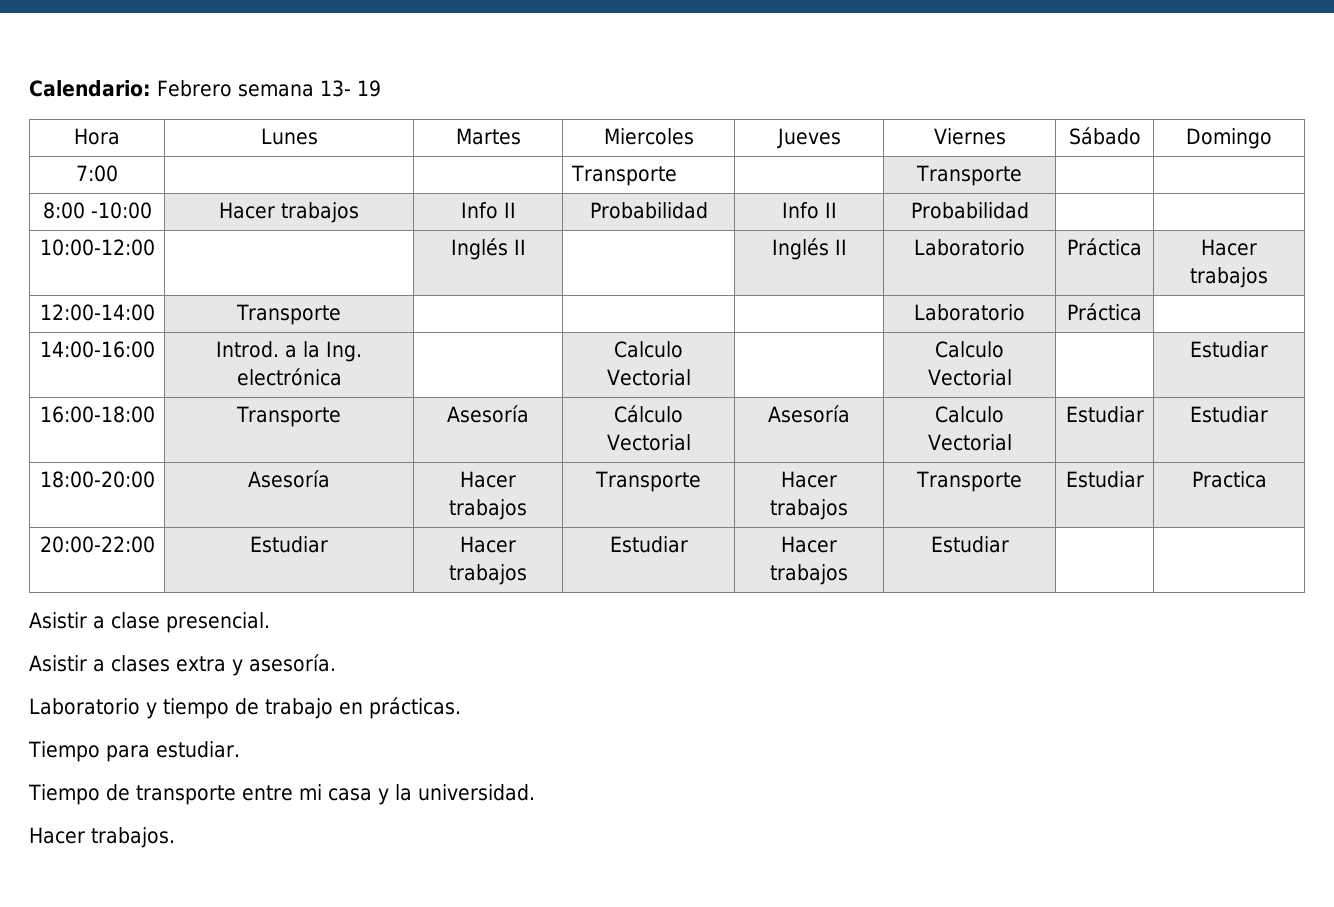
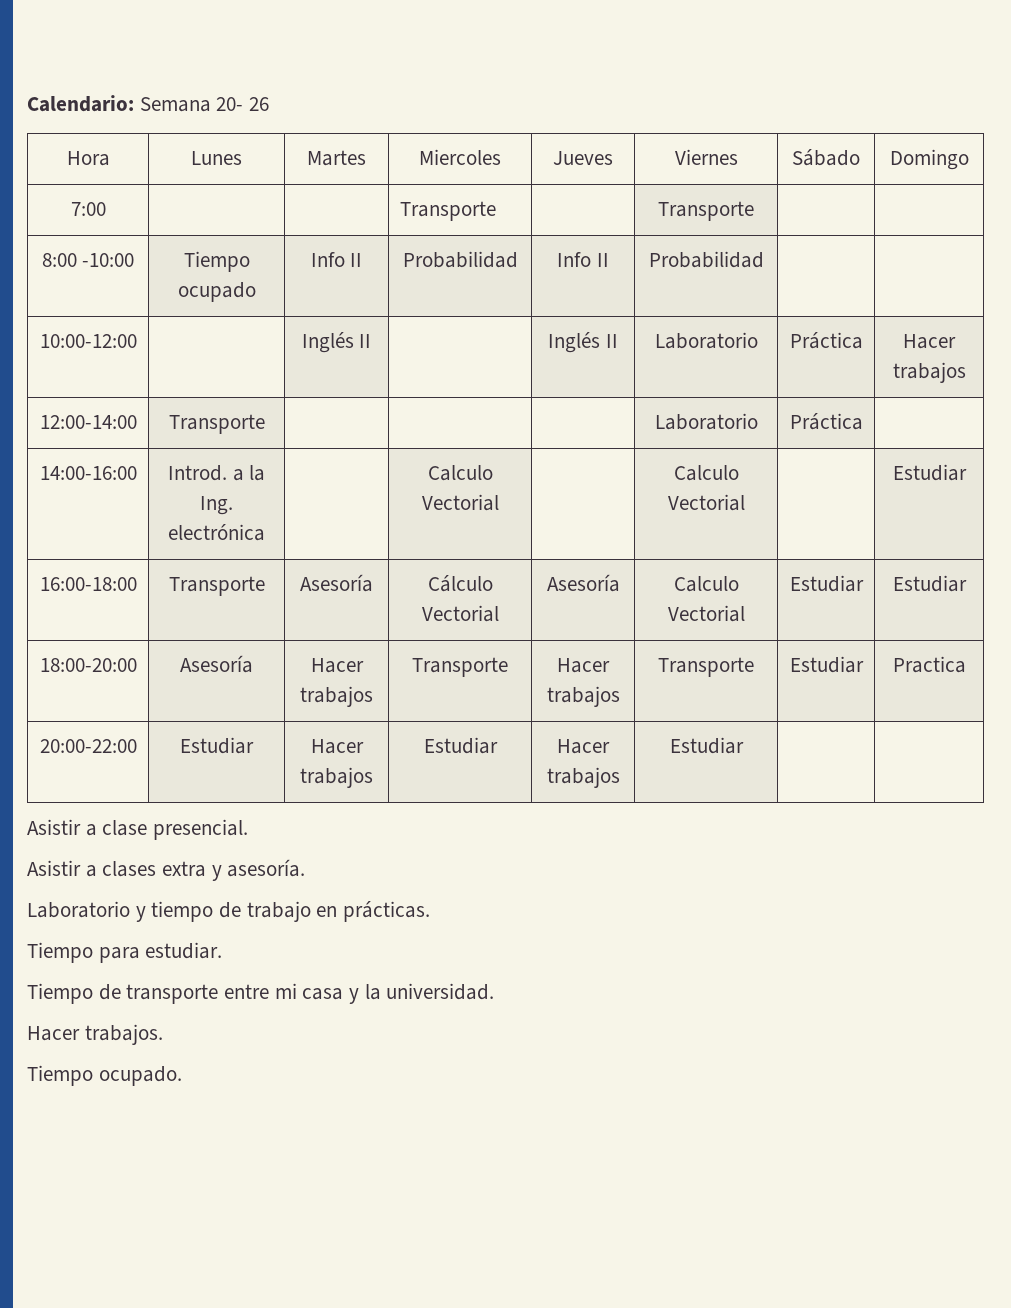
- Calendario: Febrero semana 13- 19
+ Calendario: Semana 20- 26
- 8:00 -10:00 | Hacer trabajos | Info II | Probabilidad | Info II | Probabilidad | |
+ 8:00 -10:00 | Tiempo ocupado | Info II | Probabilidad | Info II | Probabilidad | |
+ Tiempo ocupado.

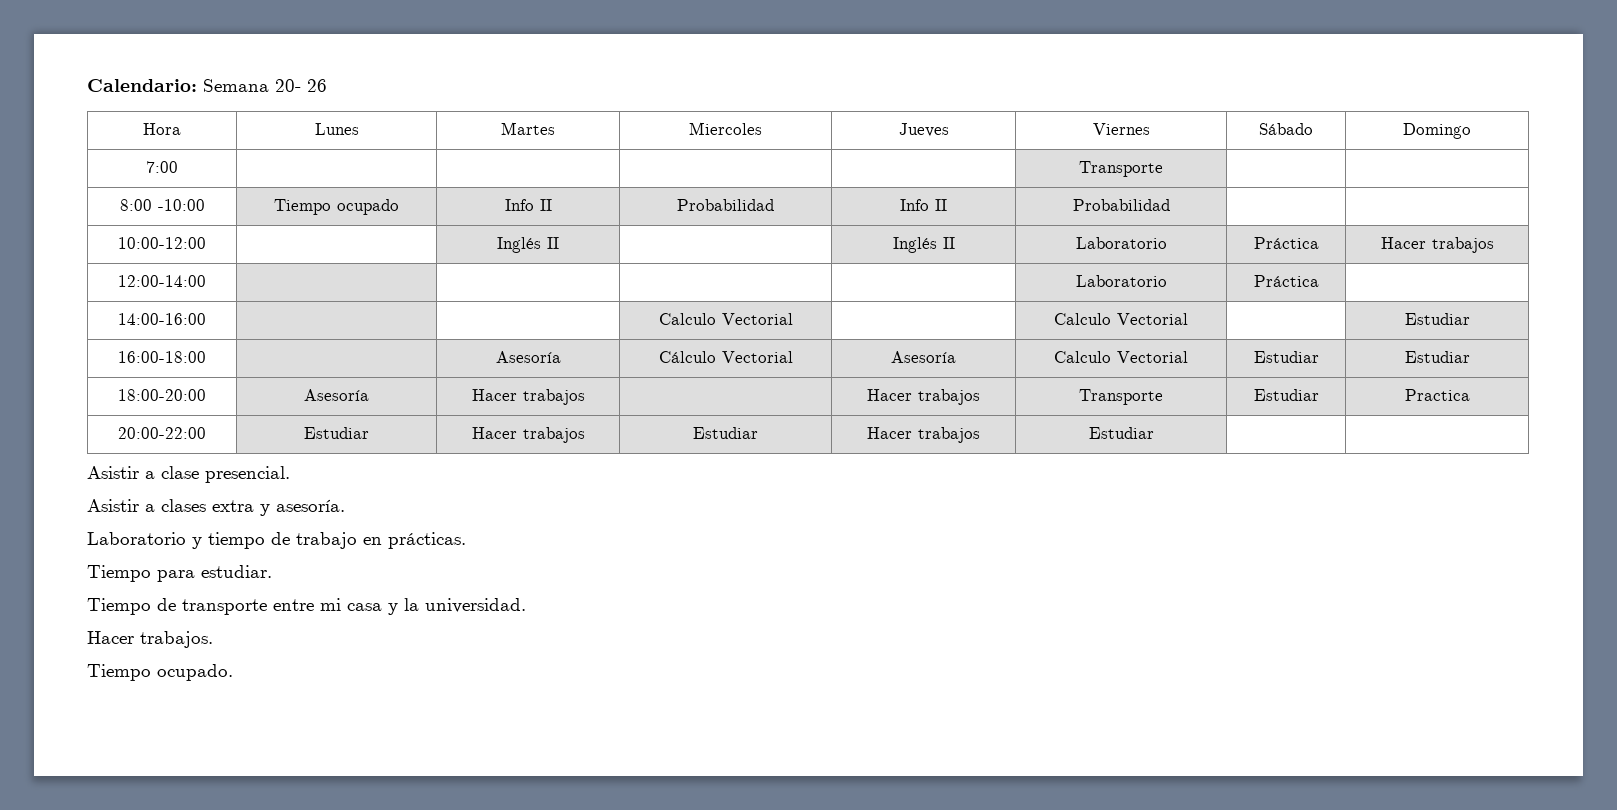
- 7:00 | | | Transporte | | Transporte | |
+ 7:00 | | | | | Transporte | |
- 12:00-14:00 | Transporte | | | | Laboratorio | Práctica |
+ 12:00-14:00 | | | | | Laboratorio | Práctica |
- 14:00-16:00 | Introd. a la Ing. electrónica | | Calculo Vectorial | | Calculo Vectorial | | Estudiar
+ 14:00-16:00 | | | Calculo Vectorial | | Calculo Vectorial | | Estudiar
- 16:00-18:00 | Transporte | Asesoría | Cálculo Vectorial | Asesoría | Calculo Vectorial | Estudiar | Estudiar
+ 16:00-18:00 | | Asesoría | Cálculo Vectorial | Asesoría | Calculo Vectorial | Estudiar | Estudiar
- 18:00-20:00 | Asesoría | Hacer trabajos | Transporte | Hacer trabajos | Transporte | Estudiar | Practica
+ 18:00-20:00 | Asesoría | Hacer trabajos | | Hacer trabajos | Transporte | Estudiar | Practica

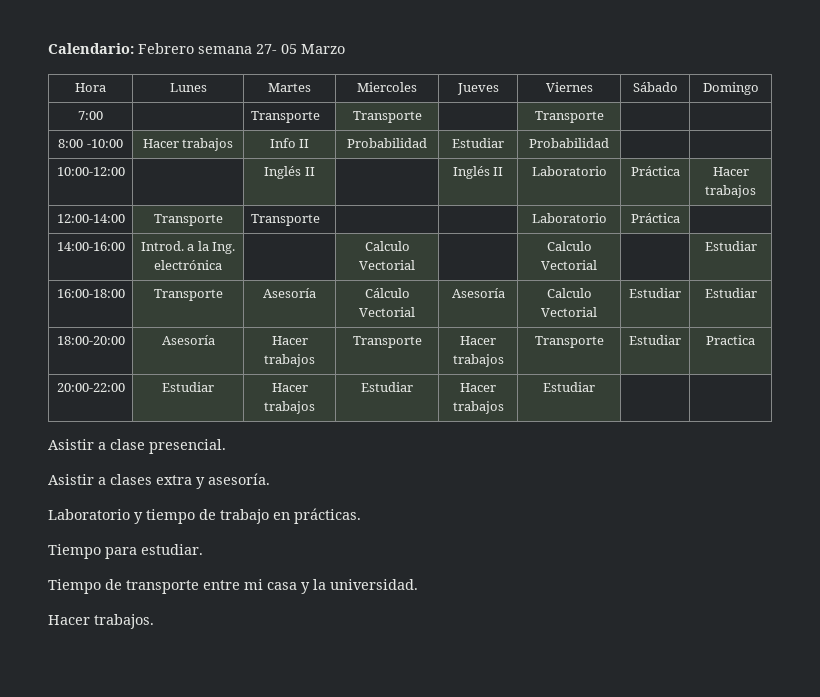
- Calendario: Semana 20- 26
+ Calendario: Febrero semana 27- 05 Marzo
- 7:00 | | | | | Transporte | |
+ 7:00 | | Transporte | Transporte | | Transporte | |
- 8:00 -10:00 | Tiempo ocupado | Info II | Probabilidad | Info II | Probabilidad | |
+ 8:00 -10:00 | Hacer trabajos | Info II | Probabilidad | Estudiar | Probabilidad | |
- 12:00-14:00 | | | | | Laboratorio | Práctica |
+ 12:00-14:00 | Transporte | Transporte | | | Laboratorio | Práctica |
- 14:00-16:00 | | | Calculo Vectorial | | Calculo Vectorial | | Estudiar
+ 14:00-16:00 | Introd. a la Ing. electrónica | | Calculo Vectorial | | Calculo Vectorial | | Estudiar
- 16:00-18:00 | | Asesoría | Cálculo Vectorial | Asesoría | Calculo Vectorial | Estudiar | Estudiar
+ 16:00-18:00 | Transporte | Asesoría | Cálculo Vectorial | Asesoría | Calculo Vectorial | Estudiar | Estudiar
- 18:00-20:00 | Asesoría | Hacer trabajos | | Hacer trabajos | Transporte | Estudiar | Practica
+ 18:00-20:00 | Asesoría | Hacer trabajos | Transporte | Hacer trabajos | Transporte | Estudiar | Practica
- Tiempo ocupado.

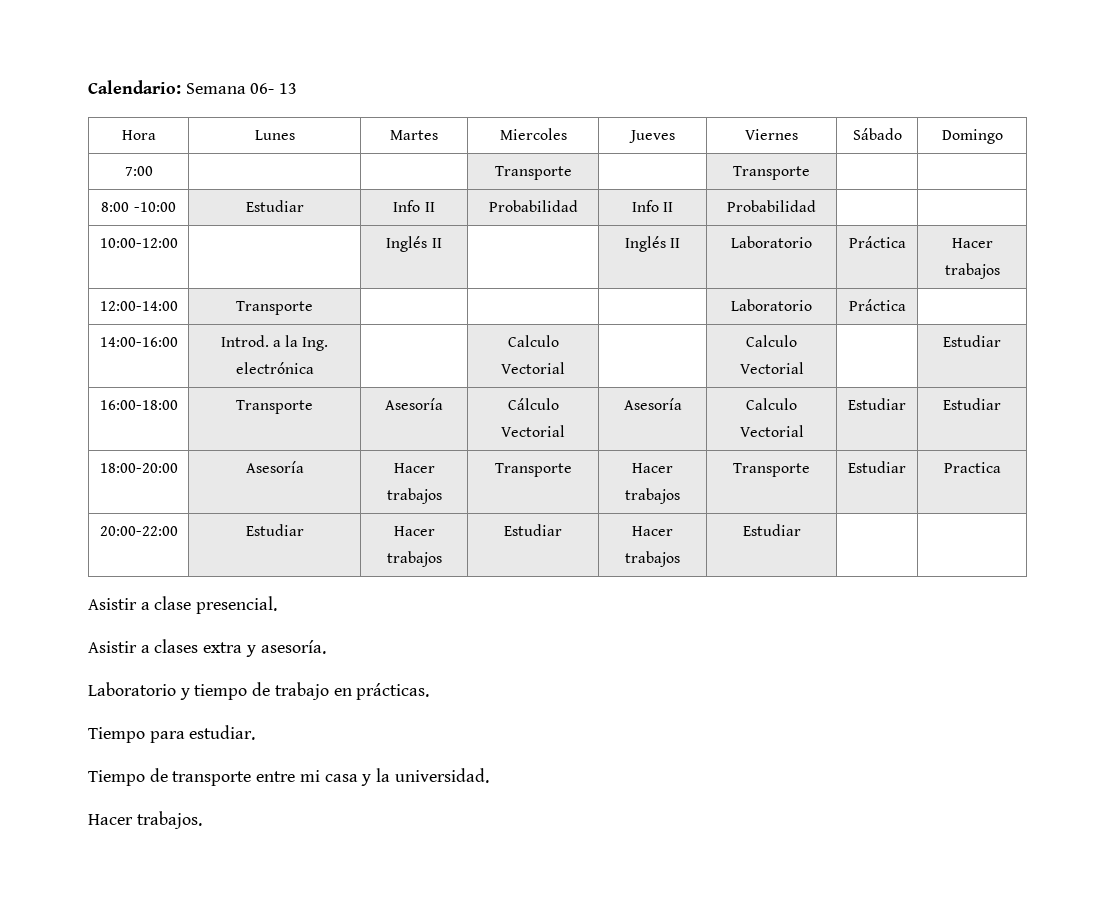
- Calendario: Febrero semana 27- 05 Marzo
+ Calendario: Semana 06- 13
- 7:00 | | Transporte | Transporte | | Transporte | |
+ 7:00 | | | Transporte | | Transporte | |
- 8:00 -10:00 | Hacer trabajos | Info II | Probabilidad | Estudiar | Probabilidad | |
+ 8:00 -10:00 | Estudiar | Info II | Probabilidad | Info II | Probabilidad | |
- 12:00-14:00 | Transporte | Transporte | | | Laboratorio | Práctica |
+ 12:00-14:00 | Transporte | | | | Laboratorio | Práctica |

